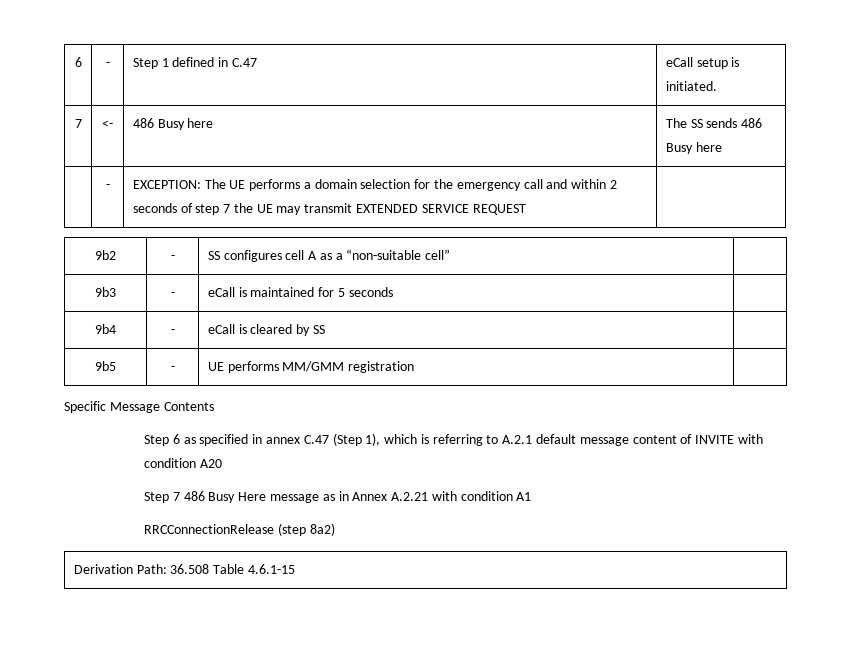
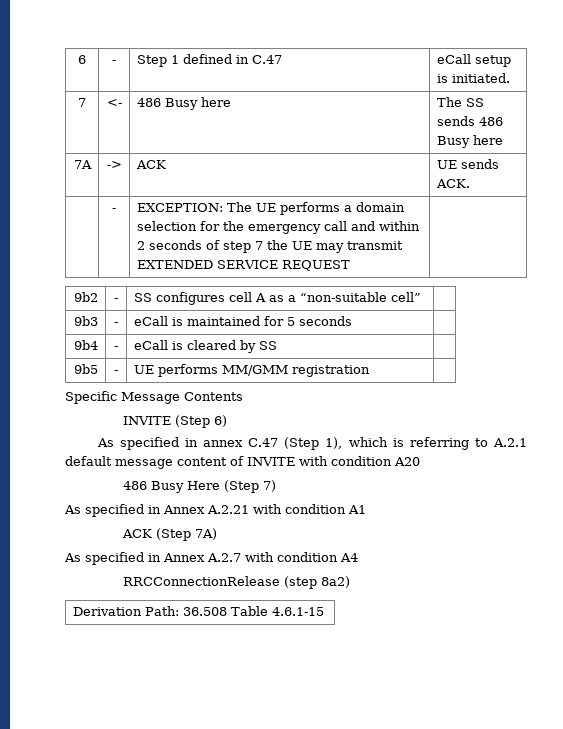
+ 7A | -> | ACK | UE sends ACK.
- Step 6 as specified in annex C.47 (Step 1), which is referring to A.2.1 default message content of INVITE with condition A20
+ INVITE (Step 6)
+ As specified in annex C.47 (Step 1), which is referring to A.2.1 default message content of INVITE with condition A20
- Step 7 486 Busy Here message as in Annex A.2.21 with condition A1
+ 486 Busy Here (Step 7)
+ As specified in Annex A.2.21 with condition A1
+ ACK (Step 7A)
+ As specified in Annex A.2.7 with condition A4

